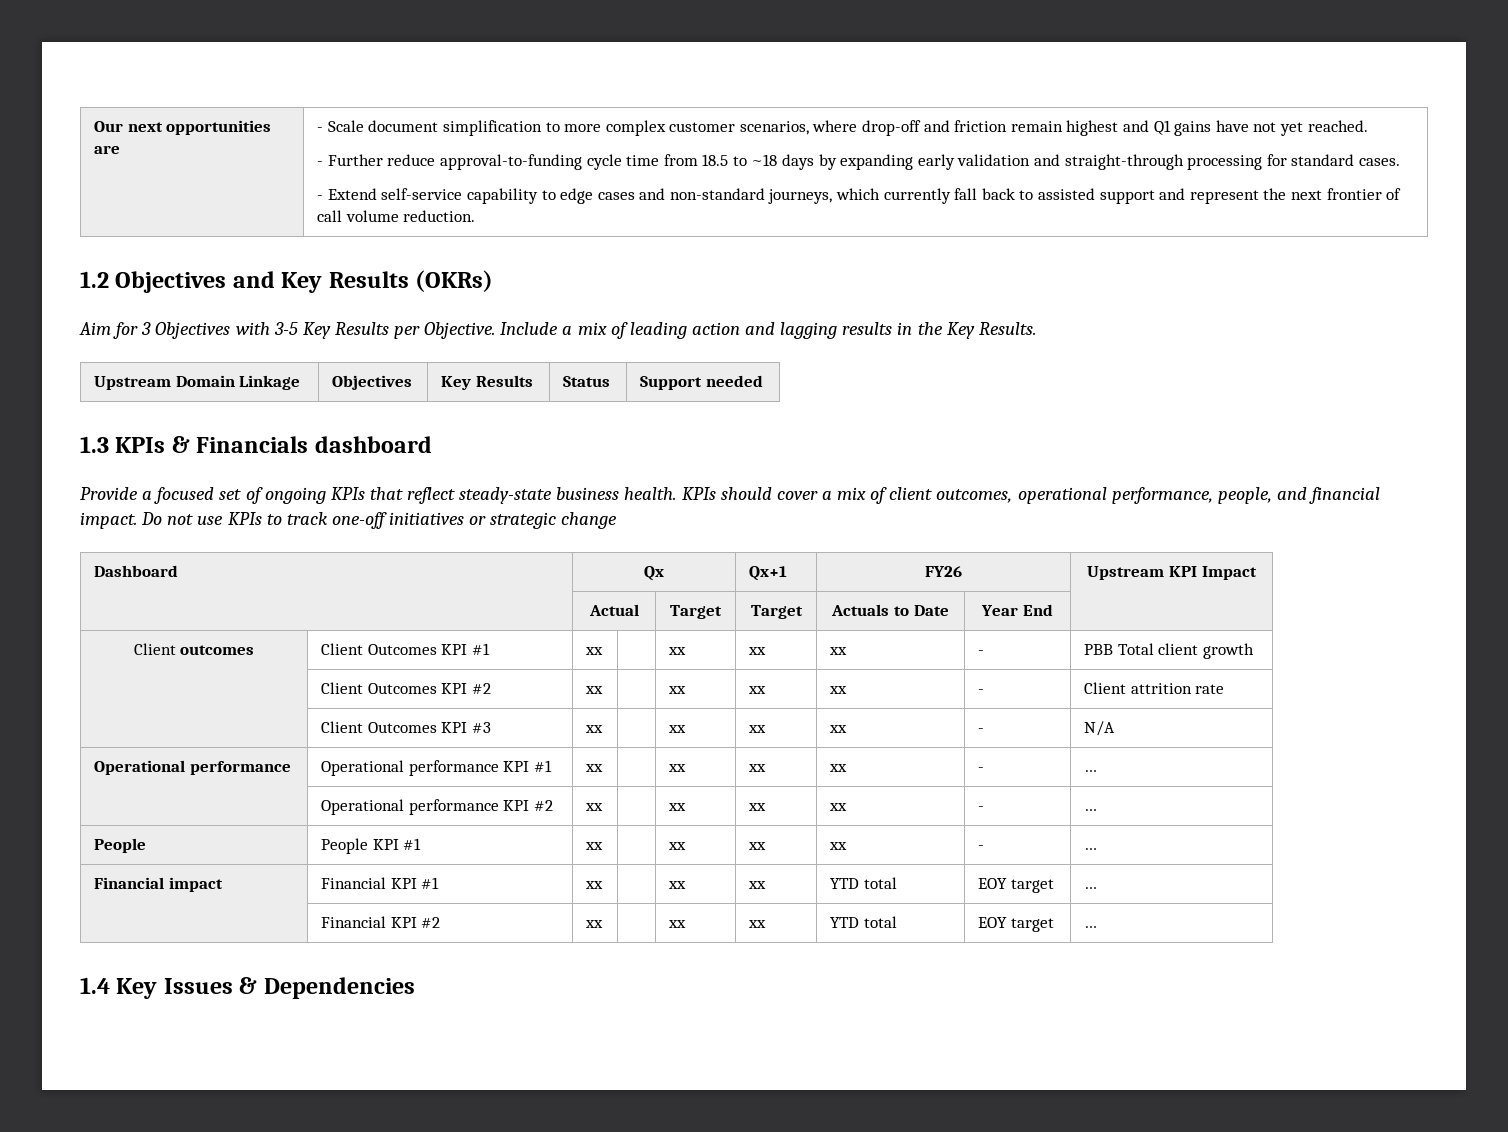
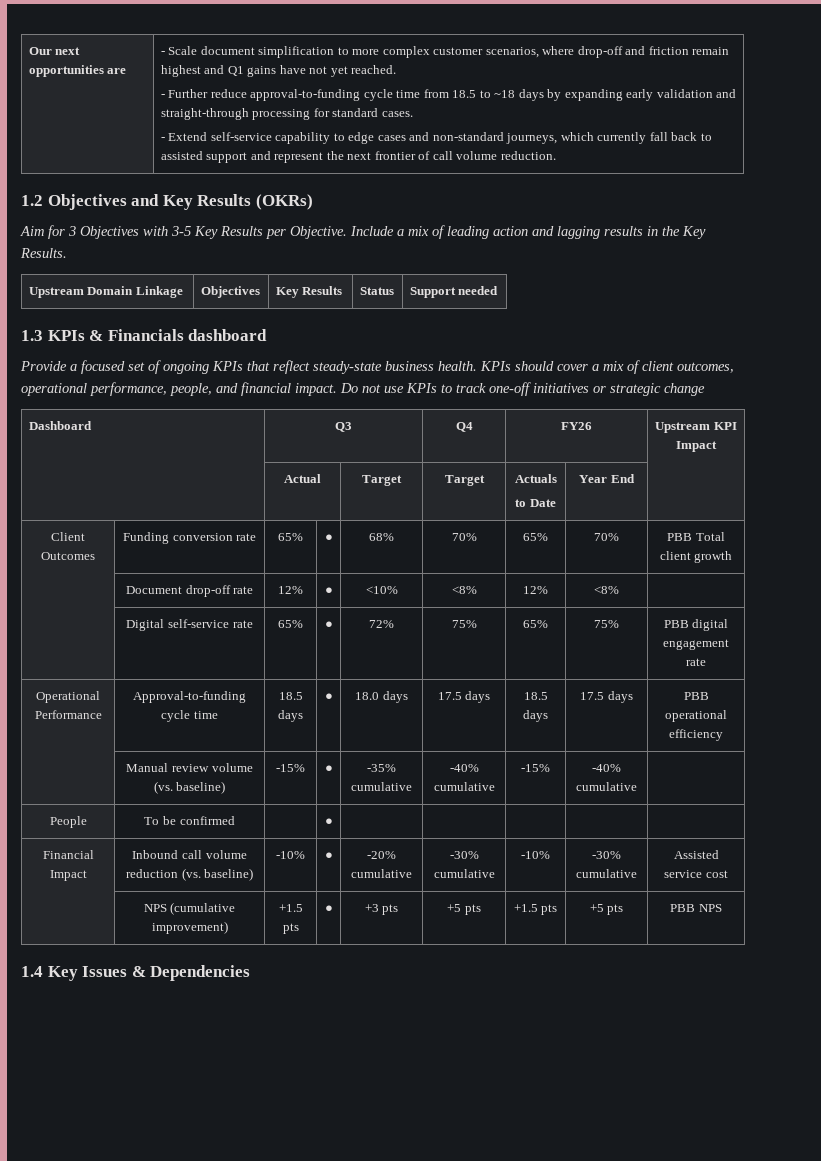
- Dashboard | Qx | Qx+1 | FY26 | Upstream KPI Impact
+ Dashboard | Q3 | Q4 | FY26 | Upstream KPI Impact
- | Actual | Target | Target | Actuals to Date | Year End |
+ | Actual | Target | Target | Actuals
+ to Date | Year End |
- Client outcomes | Client Outcomes KPI #1 | xx | | xx | xx | xx | - | PBB Total client growth
- | Client Outcomes KPI #2 | xx | | xx | xx | xx | - | Client attrition rate
- | Client Outcomes KPI #3 | xx | | xx | xx | xx | - | N/A
- Operational performance | Operational performance KPI #1 | xx | | xx | xx | xx | - | …
- | Operational performance KPI #2 | xx | | xx | xx | xx | - | …
- People | People KPI #1 | xx | | xx | xx | xx | - | …
- Financial impact | Financial KPI #1 | xx | | xx | xx | YTD total | EOY target | …
- | Financial KPI #2 | xx | | xx | xx | YTD total | EOY target | …
+ Client Outcomes | Funding conversion rate | 65% | ● | 68% | 70% | 65% | 70% | PBB Total client growth
+ | Document drop-off rate | 12% | ● | <10% | <8% | 12% | <8% |
+ | Digital self-service rate | 65% | ● | 72% | 75% | 65% | 75% | PBB digital engagement rate
+ Operational Performance | Approval-to-funding cycle time | 18.5 days | ● | 18.0 days | 17.5 days | 18.5 days | 17.5 days | PBB operational efficiency
+ | Manual review volume (vs. baseline) | -15% | ● | -35% cumulative | -40% cumulative | -15% | -40% cumulative |
+ People | To be confirmed | | ● | | | | |
+ Financial Impact | Inbound call volume reduction (vs. baseline) | -10% | ● | -20% cumulative | -30% cumulative | -10% | -30% cumulative | Assisted service cost
+ | NPS (cumulative improvement) | +1.5 pts | ● | +3 pts | +5 pts | +1.5 pts | +5 pts | PBB NPS

